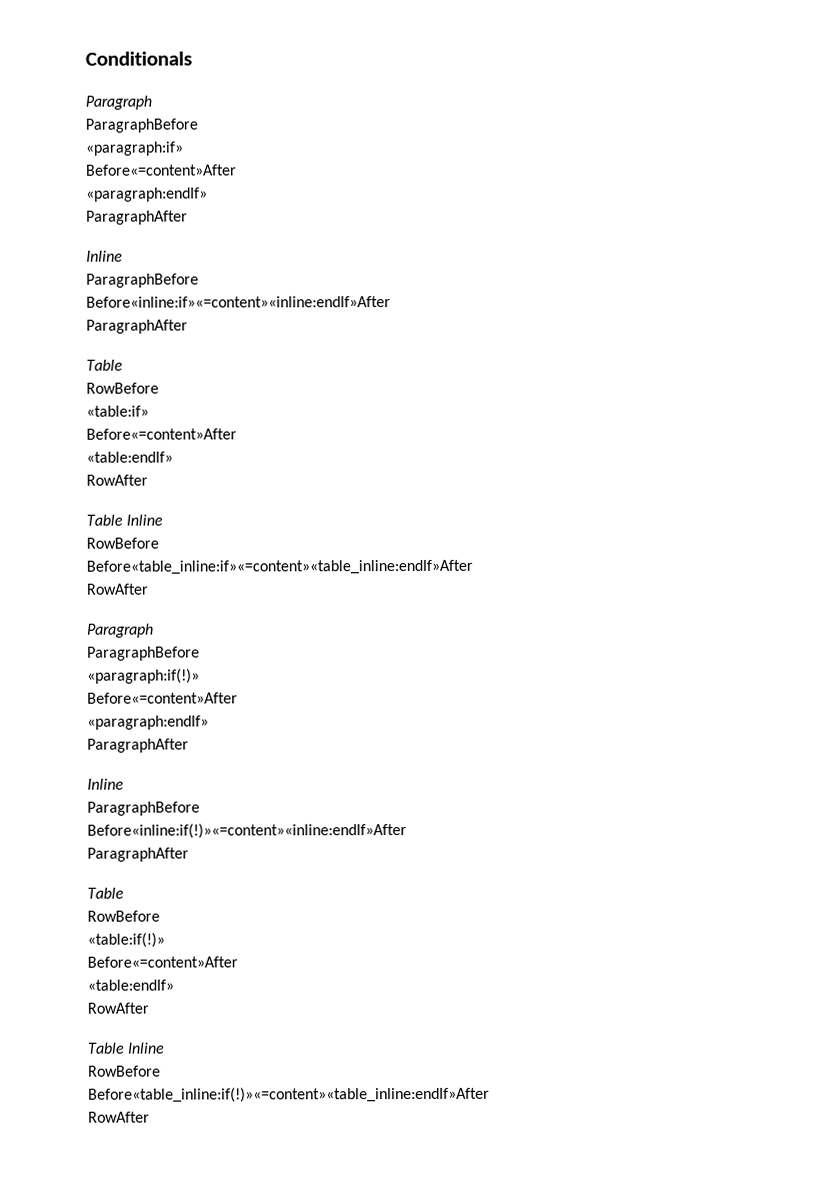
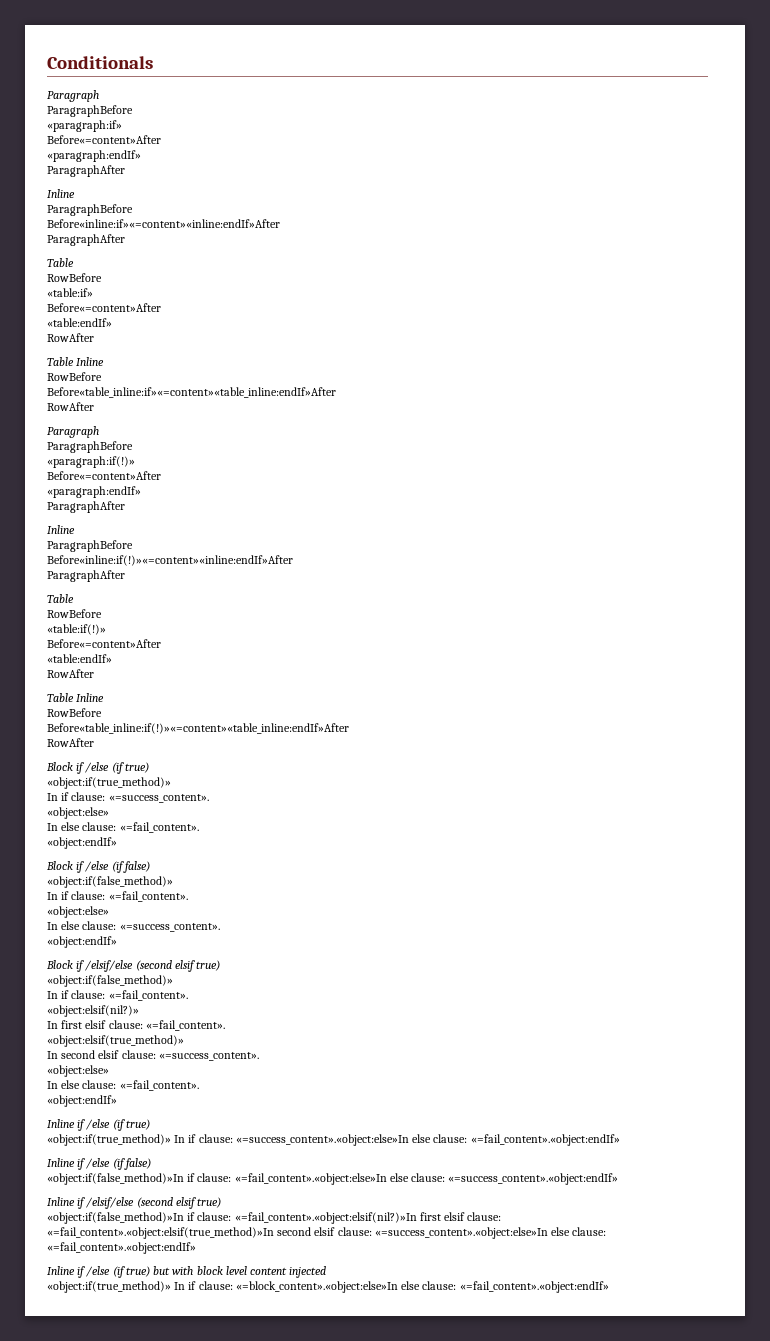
+ Block if /else (if true)
+ «object:if(true_method)»
+ In if clause: «=success_content».
+ «object:else»
+ In else clause: «=fail_content».
+ «object:endIf»
+ Block if /else (if false)
+ «object:if(false_method)»
+ In if clause: «=fail_content».
+ «object:else»
+ In else clause: «=success_content».
+ «object:endIf»
+ Block if /elsif/else (second elsif true)
+ «object:if(false_method)»
+ In if clause: «=fail_content».
+ «object:elsif(nil?)»
+ In first elsif clause: «=fail_content».
+ «object:elsif(true_method)»
+ In second elsif clause: «=success_content».
+ «object:else»
+ In else clause: «=fail_content».
+ «object:endIf»
+ Inline if /else (if true)
+ «object:if(true_method)» In if clause: «=success_content».«object:else»In else clause: «=fail_content».«object:endIf»
+ Inline if /else (if false)
+ «object:if(false_method)»In if clause: «=fail_content».«object:else»In else clause: «=success_content».«object:endIf»
+ Inline if /elsif/else (second elsif true)
+ «object:if(false_method)»In if clause: «=fail_content».«object:elsif(nil?)»In first elsif clause: «=fail_content».«object:elsif(true_method)»In second elsif clause: «=success_content».«object:else»In else clause: «=fail_content».«object:endIf»
+ Inline if /else (if true) but with block level content injected
+ «object:if(true_method)» In if clause: «=block_content».«object:else»In else clause: «=fail_content».«object:endIf»

